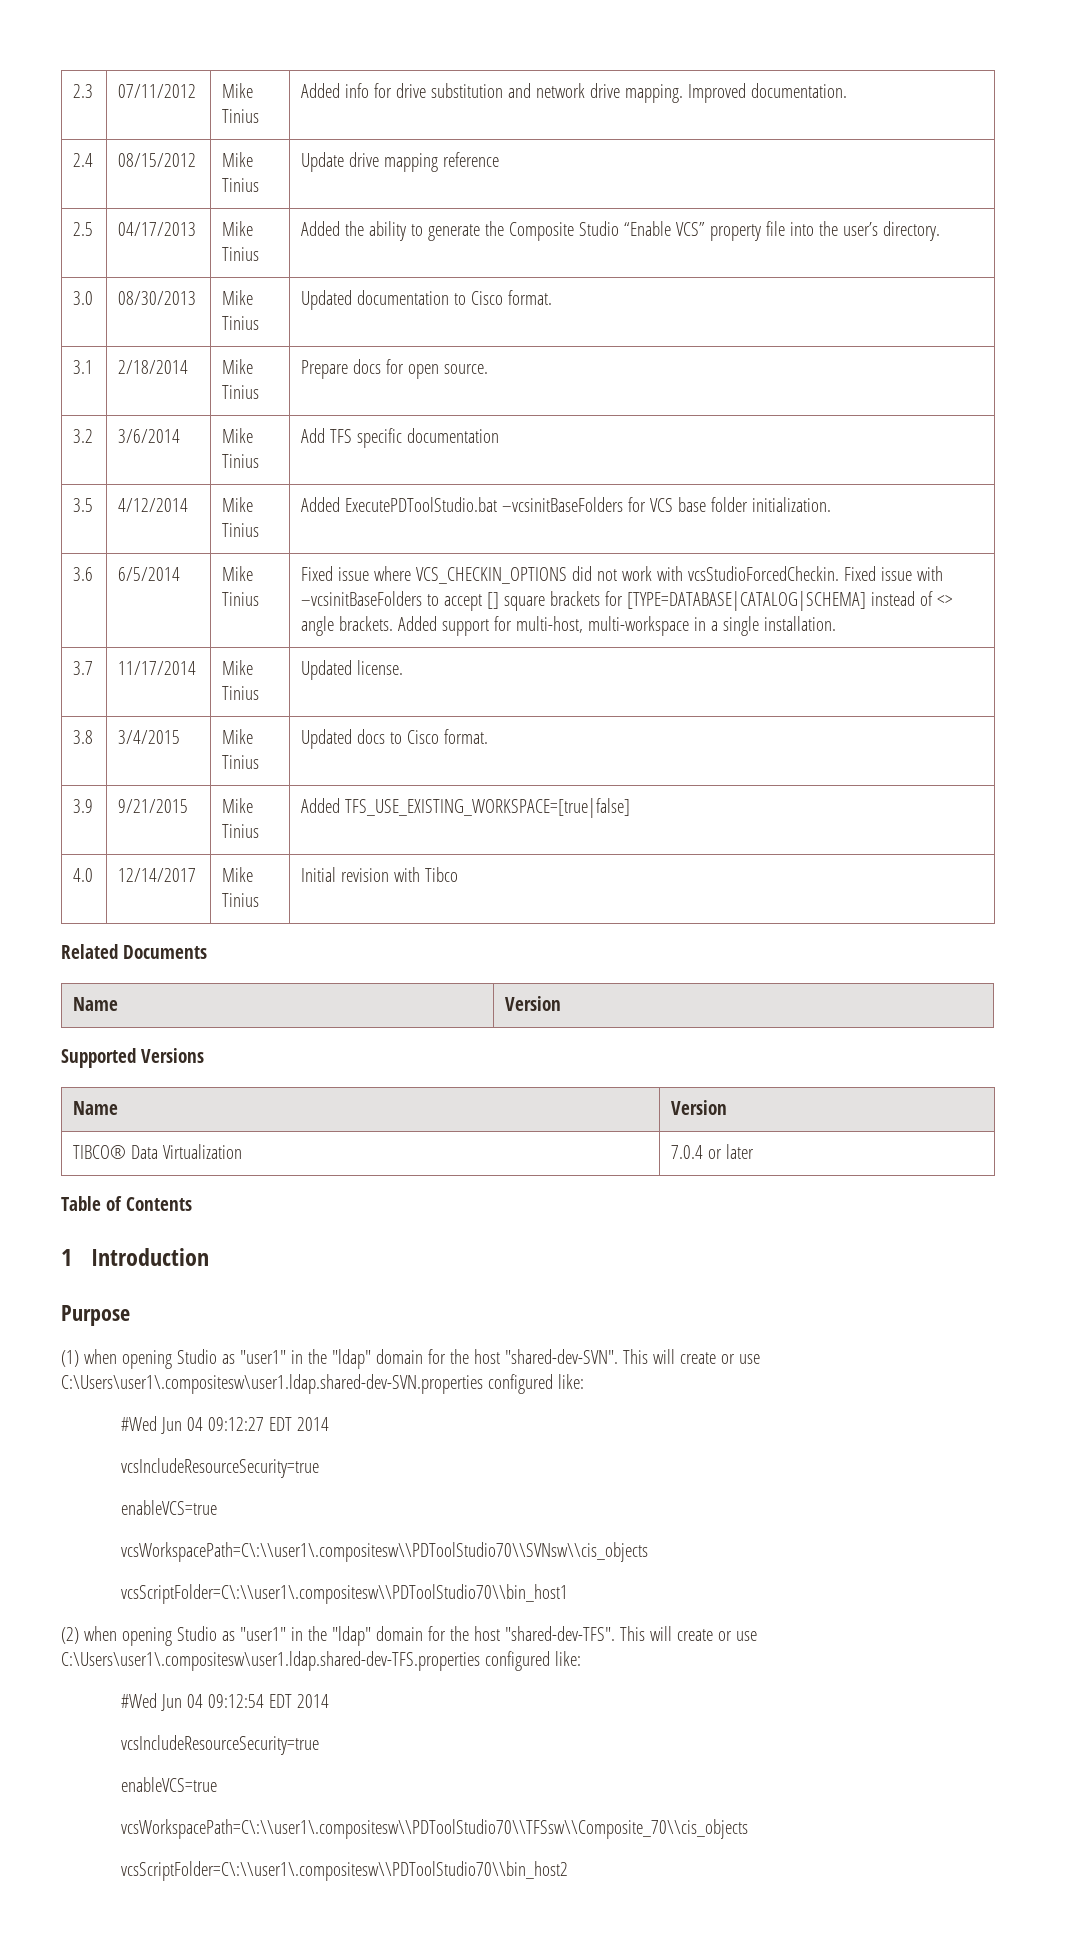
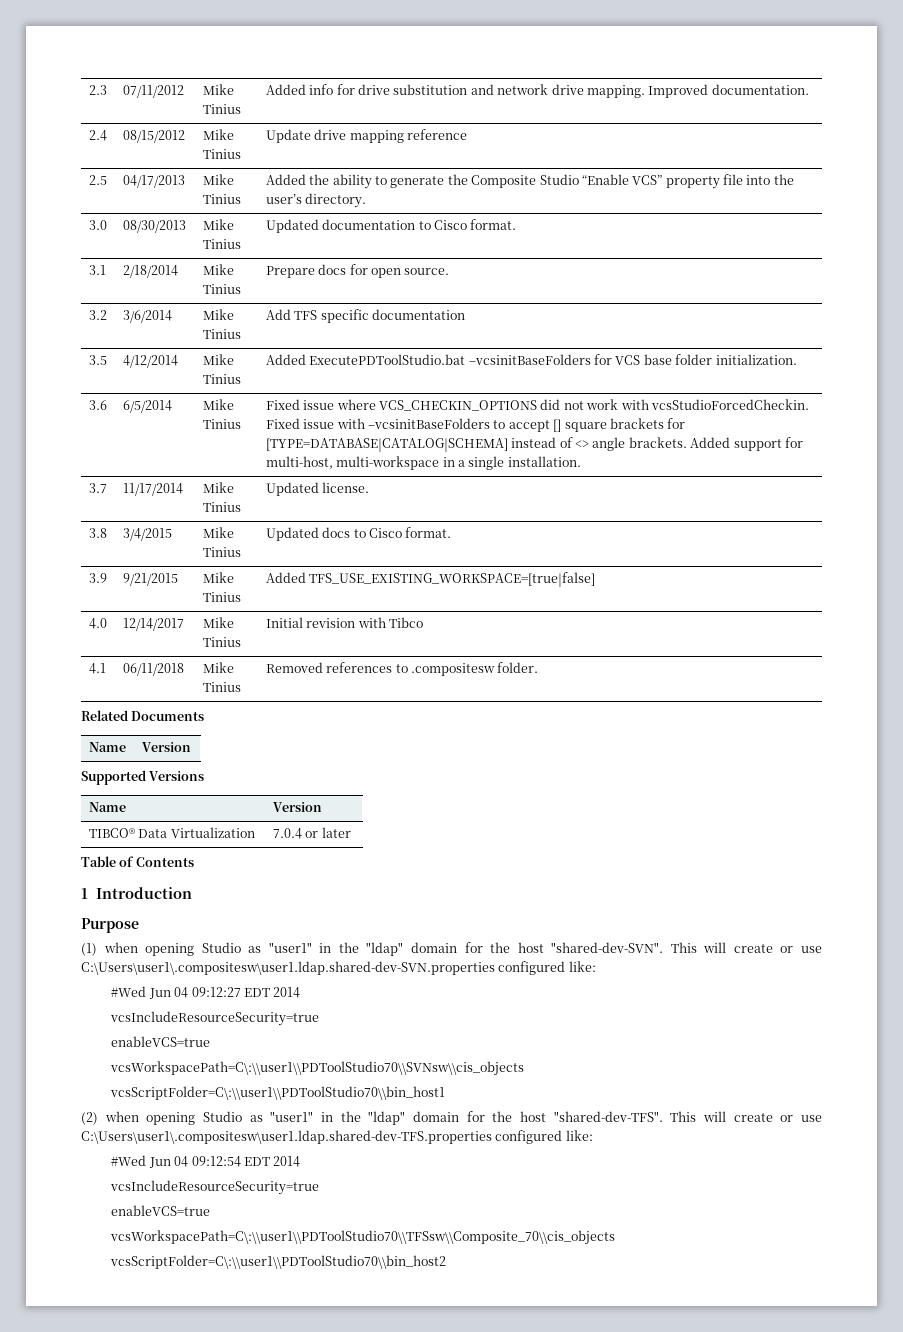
+ 4.1 | 06/11/2018 | Mike Tinius | Removed references to .compositesw folder.
- vcsWorkspacePath=C\:\\user1\.compositesw\\PDToolStudio70\\SVNsw\\cis_objects
- vcsScriptFolder=C\:\\user1\.compositesw\\PDToolStudio70\\bin_host1
+ vcsWorkspacePath=C\:\\user1\\PDToolStudio70\\SVNsw\\cis_objects
+ vcsScriptFolder=C\:\\user1\\PDToolStudio70\\bin_host1
- vcsWorkspacePath=C\:\\user1\.compositesw\\PDToolStudio70\\TFSsw\\Composite_70\\cis_objects
- vcsScriptFolder=C\:\\user1\.compositesw\\PDToolStudio70\\bin_host2
+ vcsWorkspacePath=C\:\\user1\\PDToolStudio70\\TFSsw\\Composite_70\\cis_objects
+ vcsScriptFolder=C\:\\user1\\PDToolStudio70\\bin_host2

